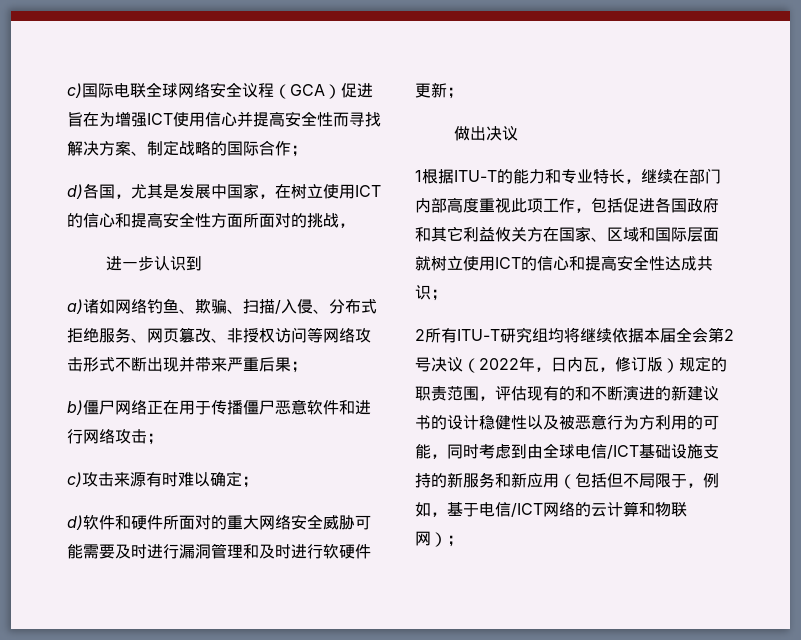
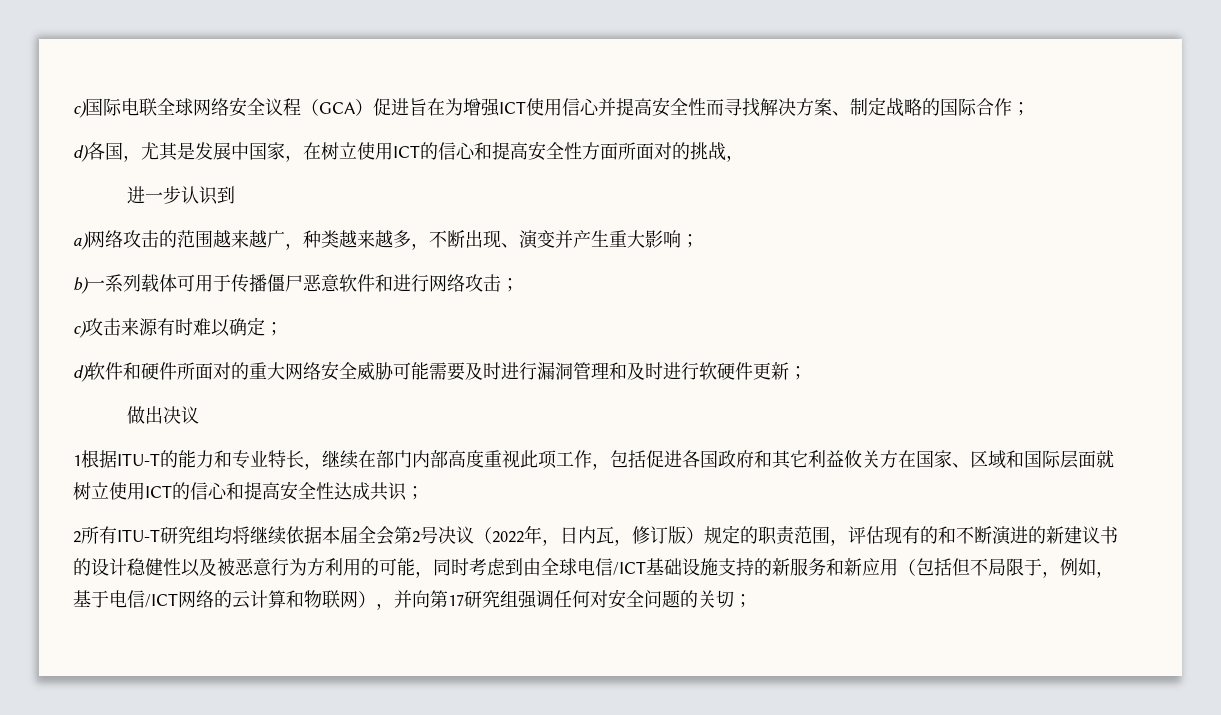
- a)诸如网络钓鱼、欺骗、扫描/入侵、分布式拒绝服务、网页篡改、非授权访问等网络攻击形式不断出现并带来严重后果；
+ a)网络攻击的范围越来越广，种类越来越多，不断出现、演变并产生重大影响；
- b)僵尸网络正在用于传播僵尸恶意软件和进行网络攻击；
+ b)一系列载体可用于传播僵尸恶意软件和进行网络攻击；
- 2所有ITU-T研究组均将继续依据本届全会第2号决议（2022年，日内瓦，修订版）规定的职责范围，评估现有的和不断演进的新建议书的设计稳健性以及被恶意行为方利用的可能，同时考虑到由全球电信/ICT基础设施支持的新服务和新应用（包括但不局限于，例如，基于电信/ICT网络的云计算和物联网）；
+ 2所有ITU-T研究组均将继续依据本届全会第2号决议（2022年，日内瓦，修订版）规定的职责范围，评估现有的和不断演进的新建议书的设计稳健性以及被恶意行为方利用的可能，同时考虑到由全球电信/ICT基础设施支持的新服务和新应用（包括但不局限于，例如，基于电信/ICT网络的云计算和物联网），并向第17研究组强调任何对安全问题的关切；

